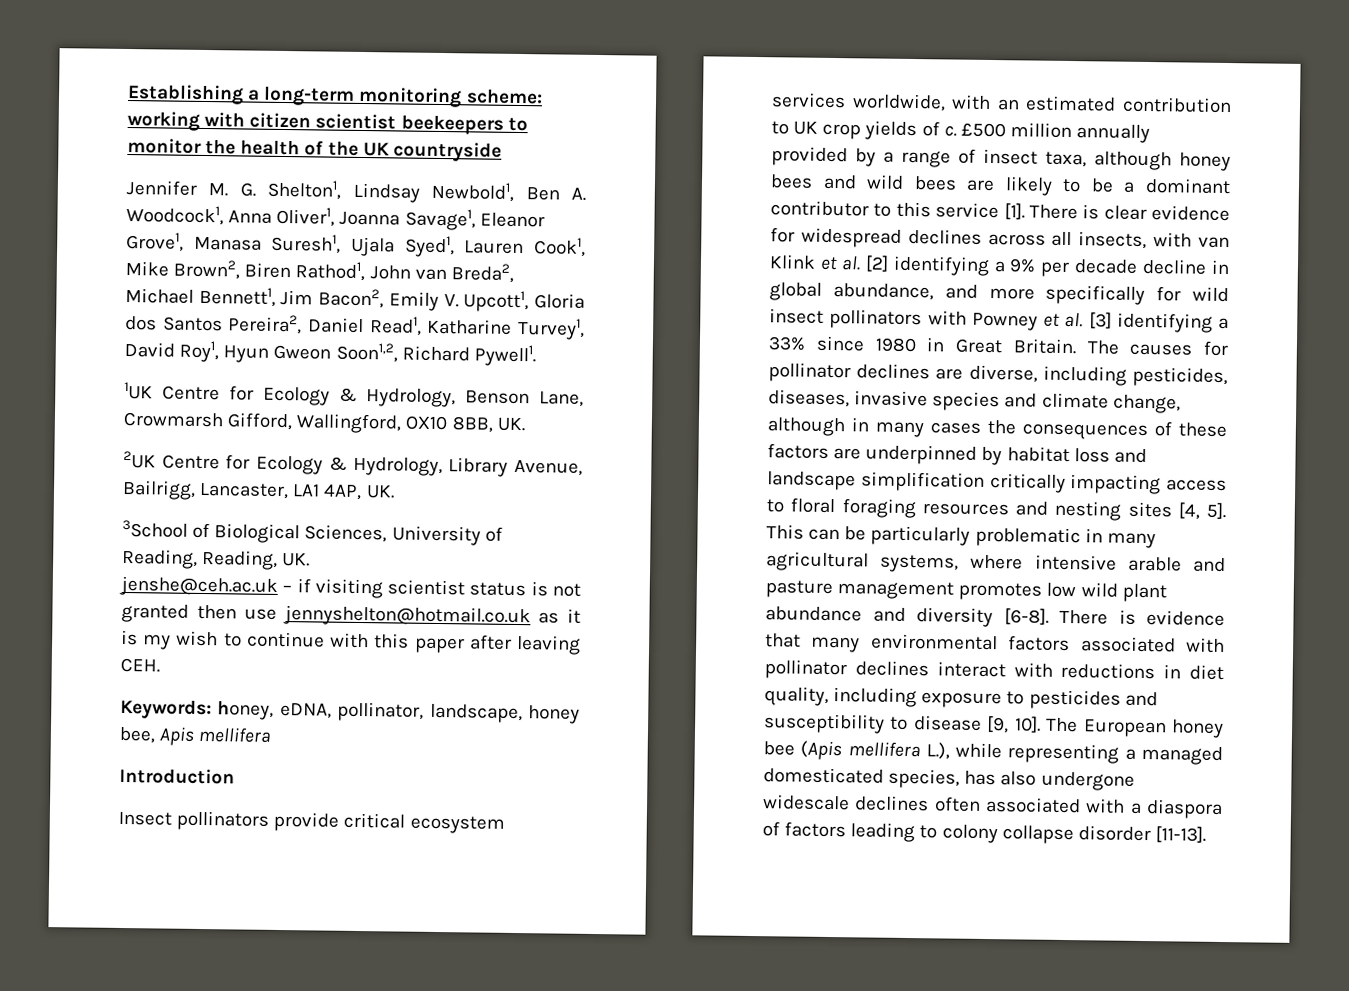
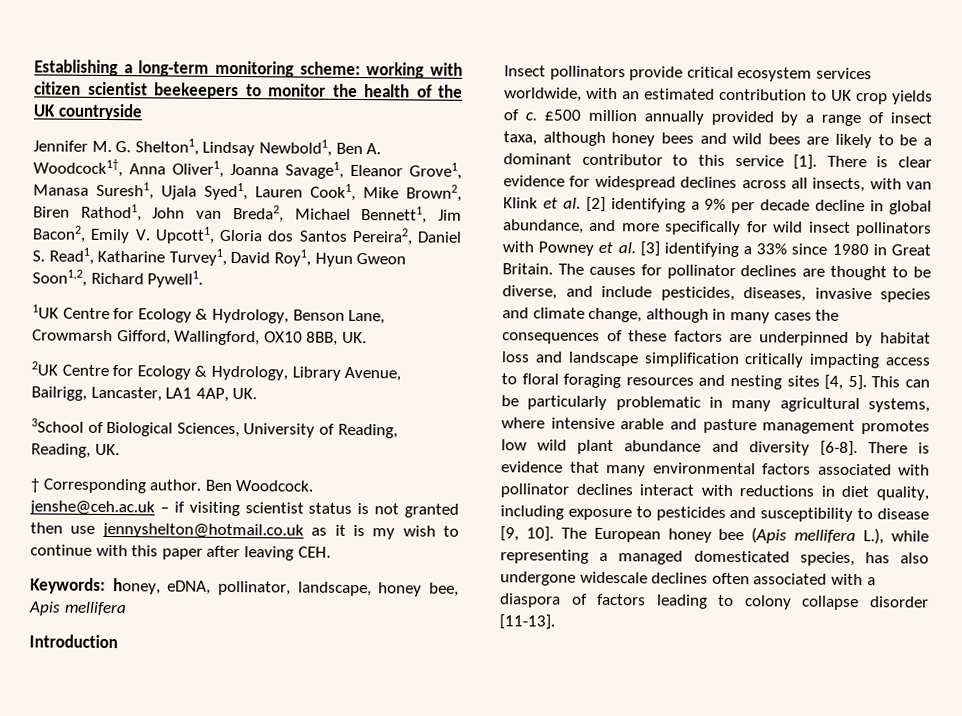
- Jennifer M. G. Shelton1, Lindsay Newbold1, Ben A. Woodcock1, Anna Oliver1, Joanna Savage1, Eleanor Grove1, Manasa Suresh1, Ujala Syed1, Lauren Cook1, Mike Brown2, Biren Rathod1, John van Breda2, Michael Bennett1, Jim Bacon2, Emily V. Upcott1, Gloria dos Santos Pereira2, Daniel Read1, Katharine Turvey1, David Roy1, Hyun Gweon Soon1,2, Richard Pywell1.
+ Jennifer M. G. Shelton1, Lindsay Newbold1, Ben A. Woodcock1†, Anna Oliver1, Joanna Savage1, Eleanor Grove1, Manasa Suresh1, Ujala Syed1, Lauren Cook1, Mike Brown2, Biren Rathod1, John van Breda2, Michael Bennett1, Jim Bacon2, Emily V. Upcott1, Gloria dos Santos Pereira2, Daniel S. Read1, Katharine Turvey1, David Roy1, Hyun Gweon Soon1,2, Richard Pywell1.
+ † Corresponding author. Ben Woodcock.
- The causes for pollinator declines are diverse, including pesticides, diseases, invasive species and climate change, although in many cases the consequences of these factors are underpinned by habitat loss and landscape simplification critically impacting access to floral foraging resources and nesting sites [4, 5].
+ The causes for pollinator declines are thought to be diverse, and include pesticides, diseases, invasive species and climate change, although in many cases the consequences of these factors are underpinned by habitat loss and landscape simplification critically impacting access to floral foraging resources and nesting sites [4, 5].

